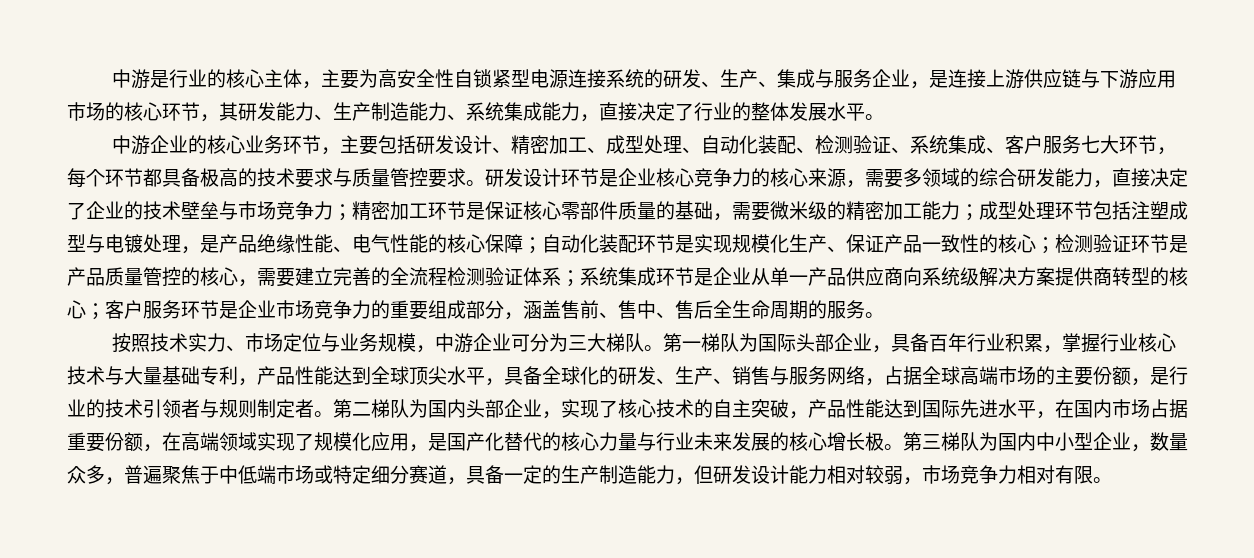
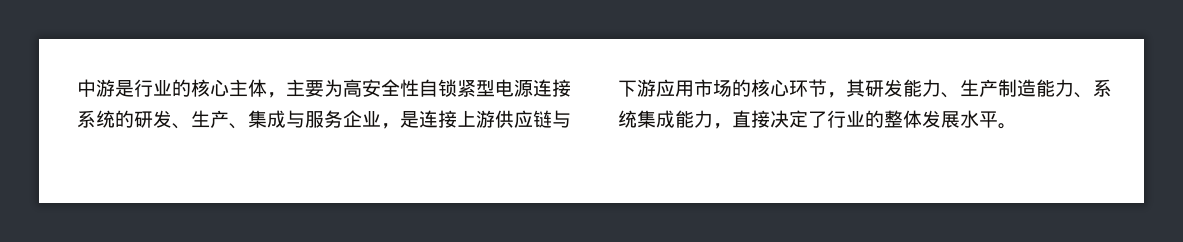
- 中游企业的核心业务环节，主要包括研发设计、精密加工、成型处理、自动化装配、检测验证、系统集成、客户服务七大环节，每个环节都具备极高的技术要求与质量管控要求。研发设计环节是企业核心竞争力的核心来源，需要多领域的综合研发能力，直接决定了企业的技术壁垒与市场竞争力；精密加工环节是保证核心零部件质量的基础，需要微米级的精密加工能力；成型处理环节包括注塑成型与电镀处理，是产品绝缘性能、电气性能的核心保障；自动化装配环节是实现规模化生产、保证产品一致性的核心；检测验证环节是产品质量管控的核心，需要建立完善的全流程检测验证体系；系统集成环节是企业从单一产品供应商向系统级解决方案提供商转型的核心；客户服务环节是企业市场竞争力的重要组成部分，涵盖售前、售中、售后全生命周期的服务。
- 按照技术实力、市场定位与业务规模，中游企业可分为三大梯队。第一梯队为国际头部企业，具备百年行业积累，掌握行业核心技术与大量基础专利，产品性能达到全球顶尖水平，具备全球化的研发、生产、销售与服务网络，占据全球高端市场的主要份额，是行业的技术引领者与规则制定者。第二梯队为国内头部企业，实现了核心技术的自主突破，产品性能达到国际先进水平，在国内市场占据重要份额，在高端领域实现了规模化应用，是国产化替代的核心力量与行业未来发展的核心增长极。第三梯队为国内中小型企业，数量众多，普遍聚焦于中低端市场或特定细分赛道，具备一定的生产制造能力，但研发设计能力相对较弱，市场竞争力相对有限。

